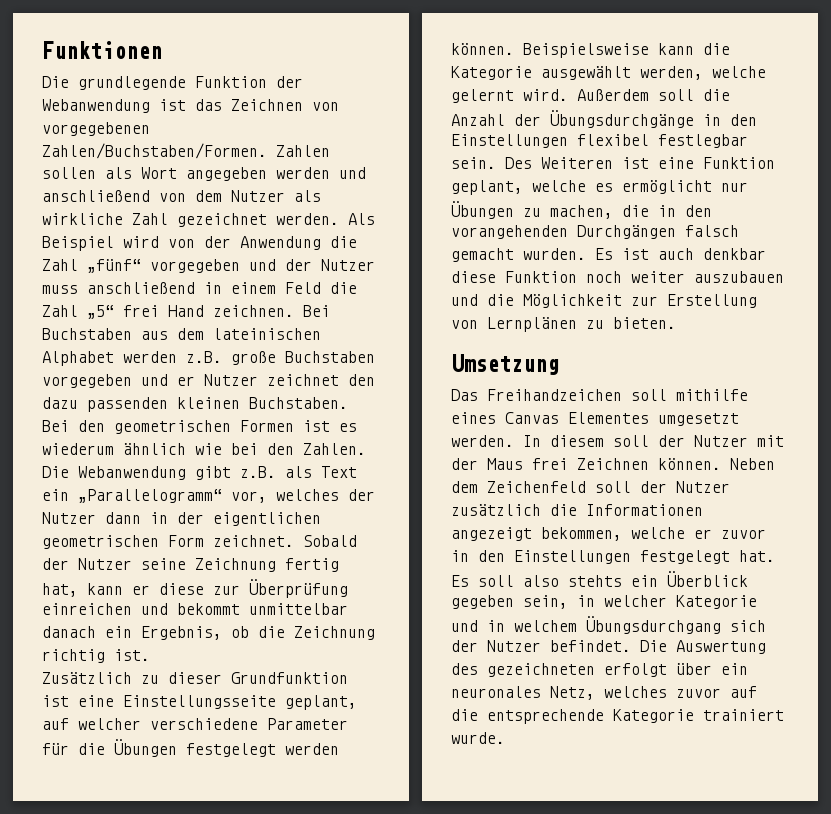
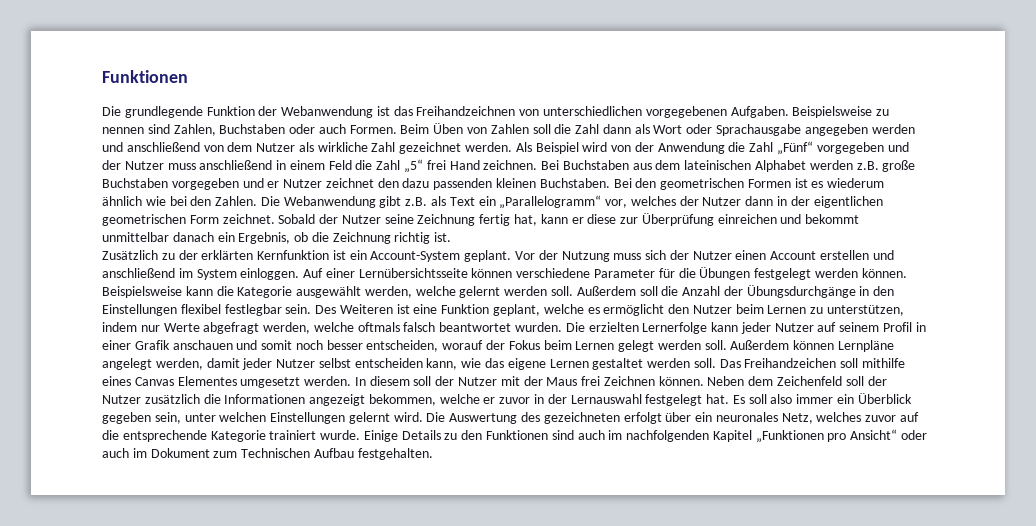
- Die grundlegende Funktion der Webanwendung ist das Zeichnen von vorgegebenen Zahlen/Buchstaben/Formen. Zahlen sollen als Wort angegeben werden und anschließend von dem Nutzer als wirkliche Zahl gezeichnet werden.
+ Die grundlegende Funktion der Webanwendung ist das Freihandzeichnen von unterschiedlichen vorgegebenen Aufgaben. Beispielsweise zu nennen sind Zahlen, Buchstaben oder auch Formen. Beim Üben von Zahlen soll die Zahl dann als Wort oder Sprachausgabe angegeben werden und anschließend von dem Nutzer als wirkliche Zahl gezeichnet werden.
- Als Beispiel wird von der Anwendung die Zahl „fünf“ vorgegeben und der Nutzer muss anschließend in einem Feld die Zahl „5“ frei Hand zeichnen.
+ Als Beispiel wird von der Anwendung die Zahl „Fünf“ vorgegeben und der Nutzer muss anschließend in einem Feld die Zahl „5“ frei Hand zeichnen.
- Zusätzlich zu dieser Grundfunktion ist eine Einstellungsseite geplant, auf welcher verschiedene Parameter für die Übungen festgelegt werden können.
+ Zusätzlich zu der erklärten Kernfunktion ist ein Account-System geplant. Vor der Nutzung muss sich der Nutzer einen Account erstellen und anschließend im System einloggen. Auf einer Lernübersichtsseite können verschiedene Parameter für die Übungen festgelegt werden können.
- Beispielsweise kann die Kategorie ausgewählt werden, welche gelernt wird.
+ Beispielsweise kann die Kategorie ausgewählt werden, welche gelernt werden soll.
- Des Weiteren ist eine Funktion geplant, welche es ermöglicht nur Übungen zu machen, die in den vorangehenden Durchgängen falsch gemacht wurden. Es ist auch denkbar diese Funktion noch weiter auszubauen und die Möglichkeit zur Erstellung von Lernplänen zu bieten.
- Umsetzung
- Das Freihandzeichen soll mithilfe eines Canvas Elementes umgesetzt werden.
+ Des Weiteren ist eine Funktion geplant, welche es ermöglicht den Nutzer beim Lernen zu unterstützen, indem nur Werte abgefragt werden, welche oftmals falsch beantwortet wurden. Die erzielten Lernerfolge kann jeder Nutzer auf seinem Profil in einer Grafik anschauen und somit noch besser entscheiden, worauf der Fokus beim Lernen gelegt werden soll. Außerdem können Lernpläne angelegt werden, damit jeder Nutzer selbst entscheiden kann, wie das eigene Lernen gestaltet werden soll. Das Freihandzeichen soll mithilfe eines Canvas Elementes umgesetzt werden.
- Neben dem Zeichenfeld soll der Nutzer zusätzlich die Informationen angezeigt bekommen, welche er zuvor in den Einstellungen festgelegt hat.
+ Neben dem Zeichenfeld soll der Nutzer zusätzlich die Informationen angezeigt bekommen, welche er zuvor in der Lernauswahl festgelegt hat.
- Es soll also stehts ein Überblick gegeben sein, in welcher Kategorie und in welchem Übungsdurchgang sich der Nutzer befindet.
+ Es soll also immer ein Überblick gegeben sein, unter welchen Einstellungen gelernt wird.
+ Einige Details zu den Funktionen sind auch im nachfolgenden Kapitel „Funktionen pro Ansicht“ oder auch im Dokument zum Technischen Aufbau festgehalten.

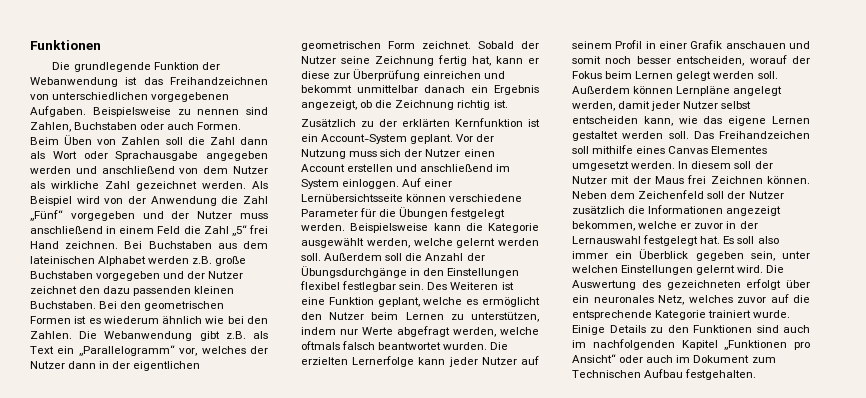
- Bei Buchstaben aus dem lateinischen Alphabet werden z.B. große Buchstaben vorgegeben und er Nutzer zeichnet den dazu passenden kleinen Buchstaben.
+ Bei Buchstaben aus dem lateinischen Alphabet werden z.B. große Buchstaben vorgegeben und der Nutzer zeichnet den dazu passenden kleinen Buchstaben.
- Sobald der Nutzer seine Zeichnung fertig hat, kann er diese zur Überprüfung einreichen und bekommt unmittelbar danach ein Ergebnis, ob die Zeichnung richtig ist.
+ Sobald der Nutzer seine Zeichnung fertig hat, kann er diese zur Überprüfung einreichen und bekommt unmittelbar danach ein Ergebnis angezeigt, ob die Zeichnung richtig ist.
- Auf einer Lernübersichtsseite können verschiedene Parameter für die Übungen festgelegt werden können.
+ Auf einer Lernübersichtsseite können verschiedene Parameter für die Übungen festgelegt werden.

